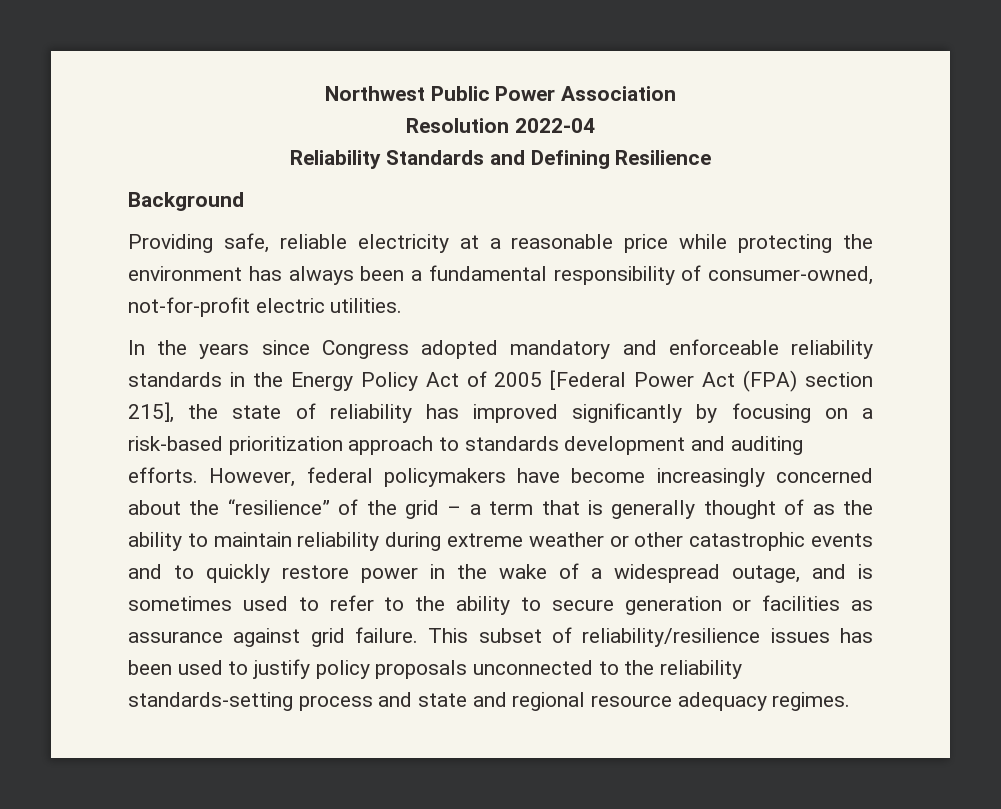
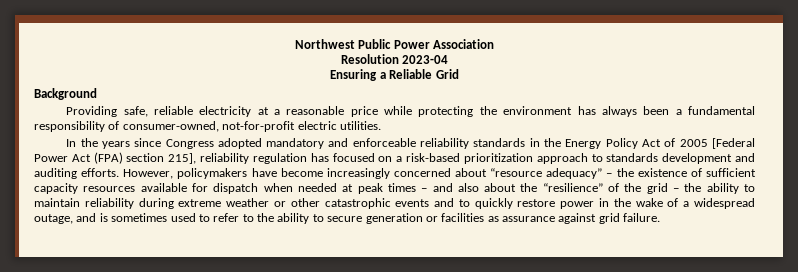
- Resolution 2022-04
- Reliability Standards and Defining Resilience
+ Resolution 2023-04
+ Ensuring a Reliable Grid
- In the years since Congress adopted mandatory and enforceable reliability standards in the Energy Policy Act of 2005 [Federal Power Act (FPA) section 215], the state of reliability has improved significantly by focusing on a risk-based prioritization approach to standards development and auditing efforts.
+ In the years since Congress adopted mandatory and enforceable reliability standards in the Energy Policy Act of 2005 [Federal Power Act (FPA) section 215], reliability regulation has focused on a risk-based prioritization approach to standards development and auditing efforts.
- However, federal policymakers have become increasingly concerned about the “resilience” of the grid – a term that is generally thought of as the ability to maintain reliability during extreme weather or other catastrophic events and to quickly restore power in the wake of a widespread outage, and is sometimes used to refer to the ability to secure generation or facilities as assurance against grid failure. This subset of reliability/resilience issues has been used to justify policy proposals unconnected to the reliability standards-setting process and state and regional resource adequacy regimes.
+ However, policymakers have become increasingly concerned about “resource adequacy” – the existence of sufficient capacity resources available for dispatch when needed at peak times – and also about the “resilience” of the grid – the ability to maintain reliability during extreme weather or other catastrophic events and to quickly restore power in the wake of a widespread outage, and is sometimes used to refer to the ability to secure generation or facilities as assurance against grid failure.

